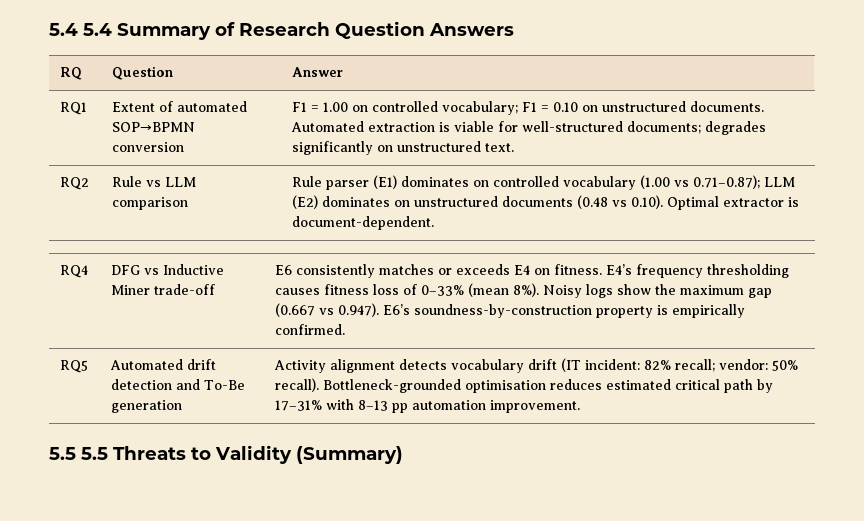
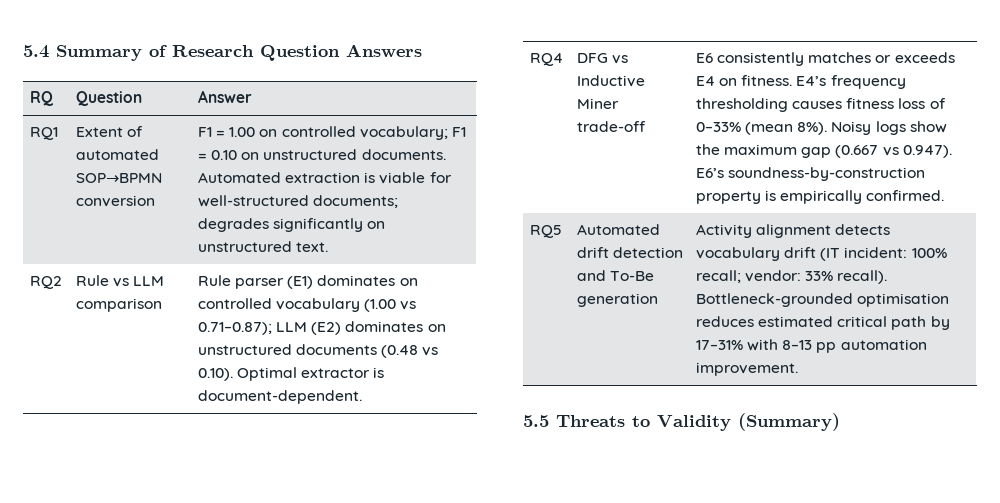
- 5.4 5.4 Summary of Research Question Answers
+ 5.4 Summary of Research Question Answers
- RQ5 | Automated drift detection and To-Be generation | Activity alignment detects vocabulary drift (IT incident: 82% recall; vendor: 50% recall). Bottleneck-grounded optimisation reduces estimated critical path by 17–31% with 8–13 pp automation improvement.
+ RQ5 | Automated drift detection and To-Be generation | Activity alignment detects vocabulary drift (IT incident: 100% recall; vendor: 33% recall). Bottleneck-grounded optimisation reduces estimated critical path by 17–31% with 8–13 pp automation improvement.
- 5.5 5.5 Threats to Validity (Summary)
+ 5.5 Threats to Validity (Summary)

